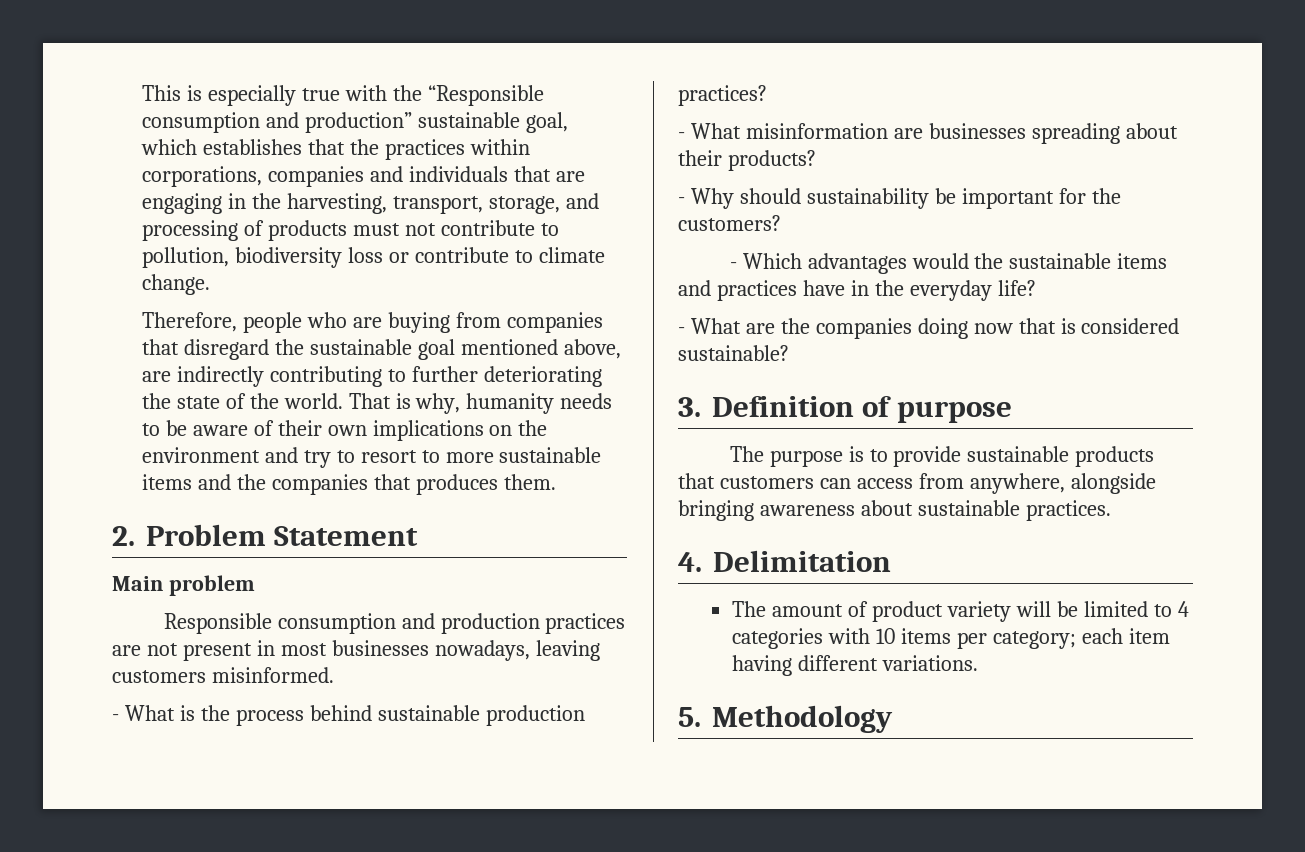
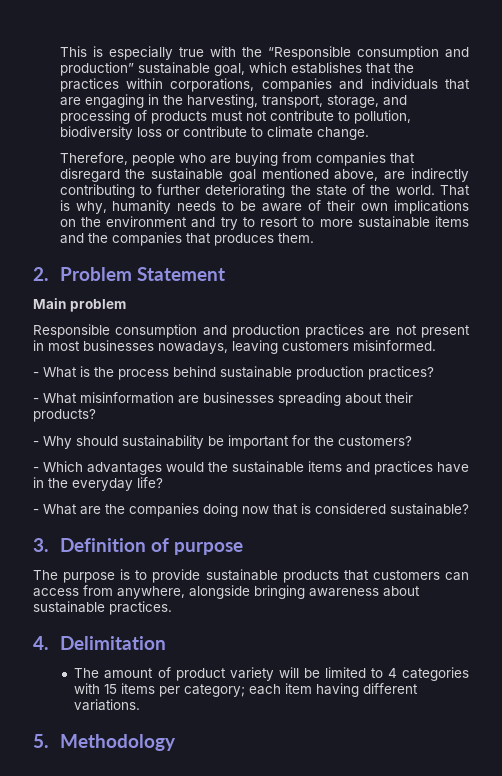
- The amount of product variety will be limited to 4 categories with 10 items per category; each item having different variations.
+ The amount of product variety will be limited to 4 categories with 15 items per category; each item having different variations.

